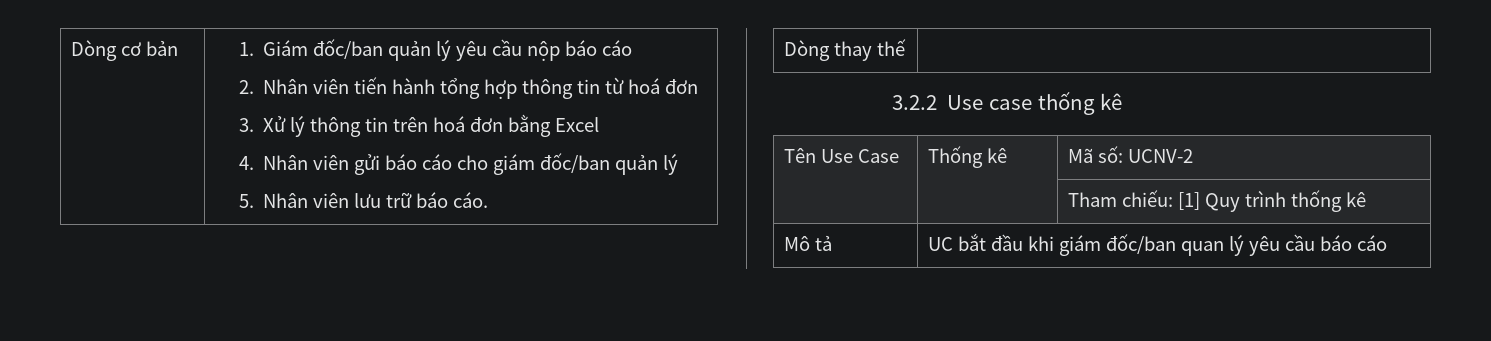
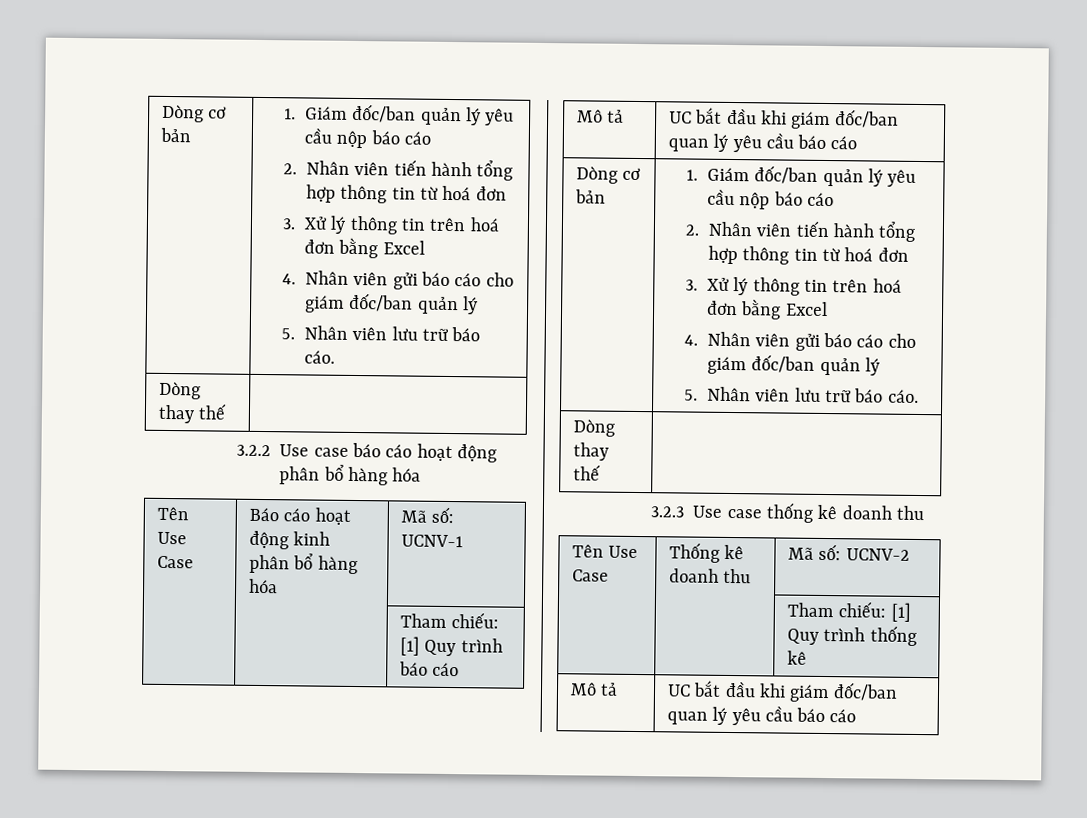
- 3.2.2 Use case thống kê
+ 3.2.2 Use case báo cáo hoạt động phân bổ hàng hóa
+ Tên Use Case | Báo cáo hoạt động kinh phân bổ hàng hóa | Mã số: UCNV-1
+ | | Tham chiếu: [1] Quy trình báo cáo
+ Mô tả | UC bắt đầu khi giám đốc/ban quan lý yêu cầu báo cáo
+ Dòng cơ bản | 1. Giám đốc/ban quản lý yêu cầu nộp báo cáo
+ 2. Nhân viên tiến hành tổng hợp thông tin từ hoá đơn
+ 3. Xử lý thông tin trên hoá đơn bằng Excel
+ 4. Nhân viên gửi báo cáo cho giám đốc/ban quản lý
+ 5. Nhân viên lưu trữ báo cáo.
+ Dòng thay thế |
+ 3.2.3 Use case thống kê doanh thu
- Tên Use Case | Thống kê | Mã số: UCNV-2
+ Tên Use Case | Thống kê doanh thu | Mã số: UCNV-2

